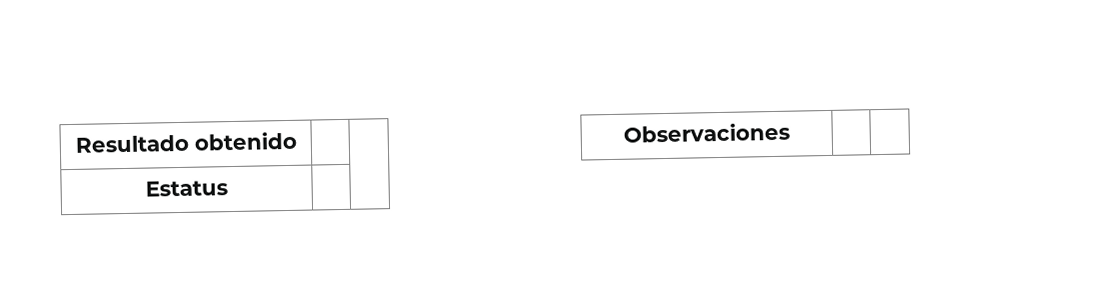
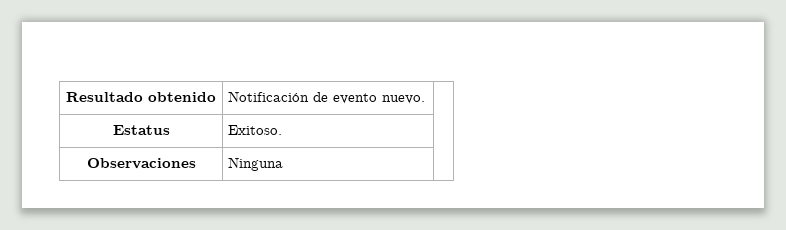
- Resultado obtenido | |
+ Resultado obtenido | Notificación de evento nuevo. |
- Estatus | |
+ Estatus | Exitoso. |
- Observaciones | |
+ Observaciones | Ninguna |

